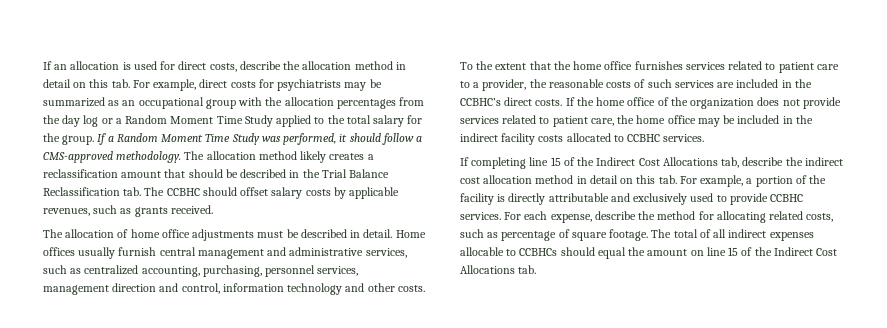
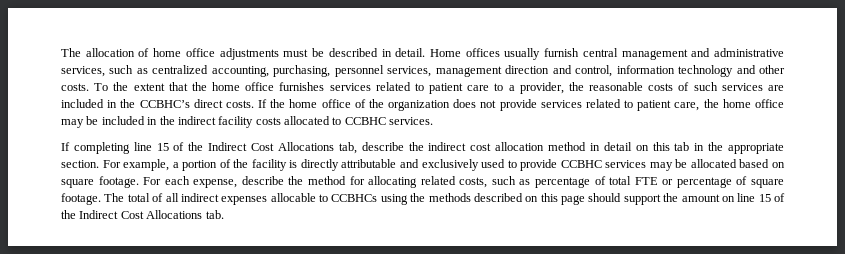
- If an allocation is used for direct costs, describe the allocation method in detail on this tab. For example, direct costs for psychiatrists may be summarized as an occupational group with the allocation percentages from the day log or a Random Moment Time Study applied to the total salary for the group. If a Random Moment Time Study was performed, it should follow a CMS-approved methodology. The allocation method likely creates a reclassification amount that should be described in the Trial Balance Reclassification tab. The CCBHC should offset salary costs by applicable revenues, such as grants received.
- If completing line 15 of the Indirect Cost Allocations tab, describe the indirect cost allocation method in detail on this tab. For example, a portion of the facility is directly attributable and exclusively used to provide CCBHC services.
+ If completing line 15 of the Indirect Cost Allocations tab, describe the indirect cost allocation method in detail on this tab in the appropriate section. For example, a portion of the facility is directly attributable and exclusively used to provide CCBHC services may be allocated based on square footage.
- For each expense, describe the method for allocating related costs, such as percentage of square footage.
+ For each expense, describe the method for allocating related costs, such as percentage of total FTE or percentage of square footage.
- The total of all indirect expenses allocable to CCBHCs should equal the amount on line 15 of the Indirect Cost Allocations tab.
+ The total of all indirect expenses allocable to CCBHCs using the methods described on this page should support the amount on line 15 of the Indirect Cost Allocations tab.

